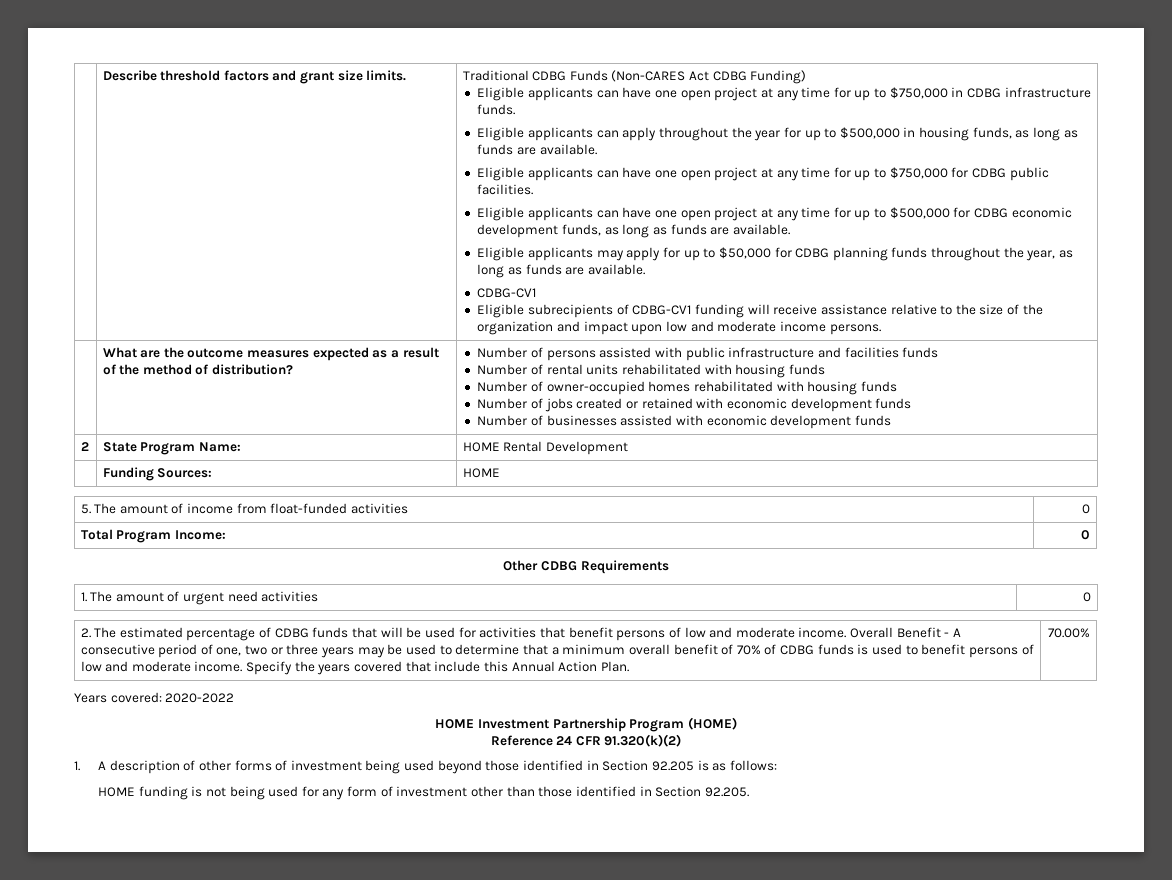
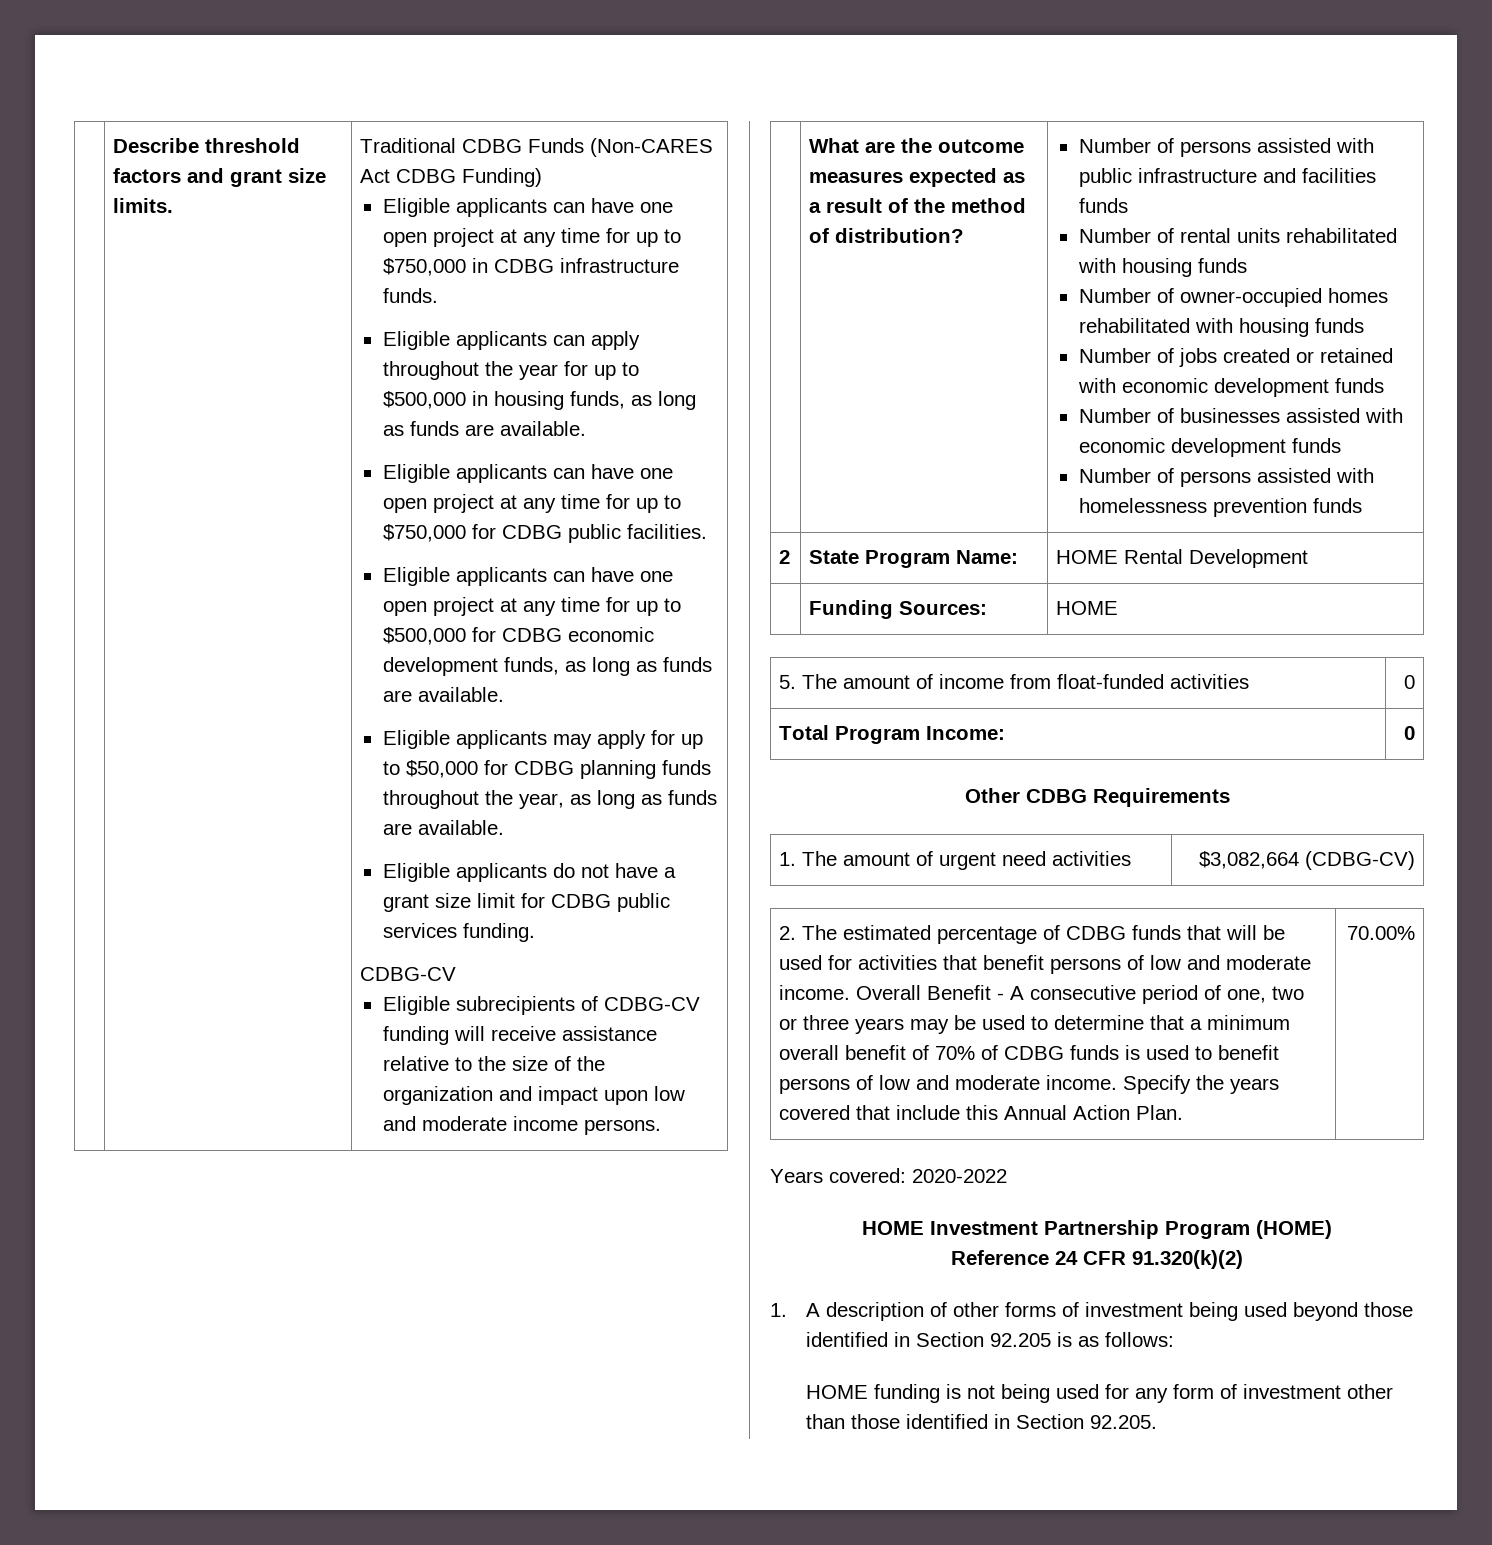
  Eligible applicants may apply for up to $50,000 for CDBG planning funds throughout the year, as long as funds are available.
- CDBG-CV1
+ Eligible applicants do not have a grant size limit for CDBG public services funding.
+ CDBG-CV
- Eligible subrecipients of CDBG-CV1 funding will receive assistance relative to the size of the organization and impact upon low and moderate income persons.
+ Eligible subrecipients of CDBG-CV funding will receive assistance relative to the size of the organization and impact upon low and moderate income persons.
+ Number of persons assisted with homelessness prevention funds
- 1. The amount of urgent need activities | 0
+ 1. The amount of urgent need activities | $3,082,664 (CDBG-CV)

